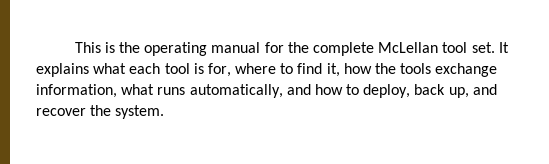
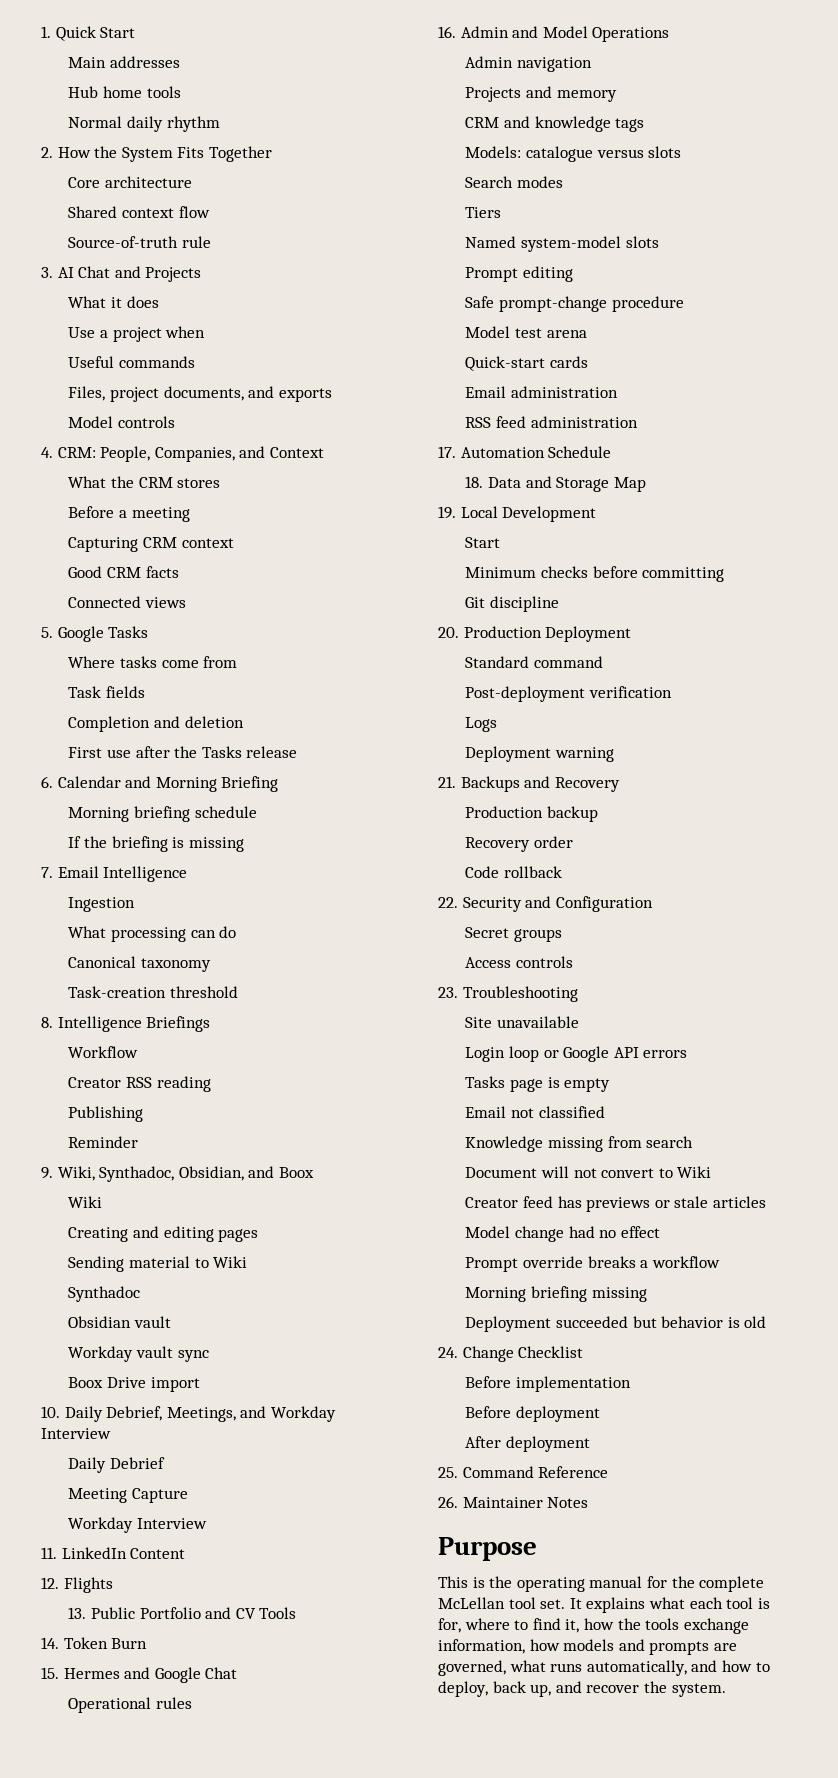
+ 1. Quick Start
+ Main addresses
+ Hub home tools
+ Normal daily rhythm
+ 2. How the System Fits Together
+ Core architecture
+ Shared context flow
+ Source-of-truth rule
+ 3. AI Chat and Projects
+ What it does
+ Use a project when
+ Useful commands
+ Files, project documents, and exports
+ Model controls
+ 4. CRM: People, Companies, and Context
+ What the CRM stores
+ Before a meeting
+ Capturing CRM context
+ Good CRM facts
+ Connected views
+ 5. Google Tasks
+ Where tasks come from
+ Task fields
+ Completion and deletion
+ First use after the Tasks release
+ 6. Calendar and Morning Briefing
+ Morning briefing schedule
+ If the briefing is missing
+ 7. Email Intelligence
+ Ingestion
+ What processing can do
+ Canonical taxonomy
+ Task-creation threshold
+ 8. Intelligence Briefings
+ Workflow
+ Creator RSS reading
+ Publishing
+ Reminder
+ 9. Wiki, Synthadoc, Obsidian, and Boox
+ Wiki
+ Creating and editing pages
+ Sending material to Wiki
+ Synthadoc
+ Obsidian vault
+ Workday vault sync
+ Boox Drive import
+ 10. Daily Debrief, Meetings, and Workday Interview
+ Daily Debrief
+ Meeting Capture
+ Workday Interview
+ 11. LinkedIn Content
+ 12. Flights
+ 13. Public Portfolio and CV Tools
+ 14. Token Burn
+ 15. Hermes and Google Chat
+ Operational rules
+ 16. Admin and Model Operations
+ Admin navigation
+ Projects and memory
+ CRM and knowledge tags
+ Models: catalogue versus slots
+ Search modes
+ Tiers
+ Named system-model slots
+ Prompt editing
+ Safe prompt-change procedure
+ Model test arena
+ Quick-start cards
+ Email administration
+ RSS feed administration
+ 17. Automation Schedule
+ 18. Data and Storage Map
+ 19. Local Development
+ Start
+ Minimum checks before committing
+ Git discipline
+ 20. Production Deployment
+ Standard command
+ Post-deployment verification
+ Logs
+ Deployment warning
+ 21. Backups and Recovery
+ Production backup
+ Recovery order
+ Code rollback
+ 22. Security and Configuration
+ Secret groups
+ Access controls
+ 23. Troubleshooting
+ Site unavailable
+ Login loop or Google API errors
+ Tasks page is empty
+ Email not classified
+ Knowledge missing from search
+ Document will not convert to Wiki
+ Creator feed has previews or stale articles
+ Model change had no effect
+ Prompt override breaks a workflow
+ Morning briefing missing
+ Deployment succeeded but behavior is old
+ 24. Change Checklist
+ Before implementation
+ Before deployment
+ After deployment
+ 25. Command Reference
+ 26. Maintainer Notes
+ Purpose
- It explains what each tool is for, where to find it, how the tools exchange information, what runs automatically, and how to deploy, back up, and recover the system.
+ It explains what each tool is for, where to find it, how the tools exchange information, how models and prompts are governed, what runs automatically, and how to deploy, back up, and recover the system.

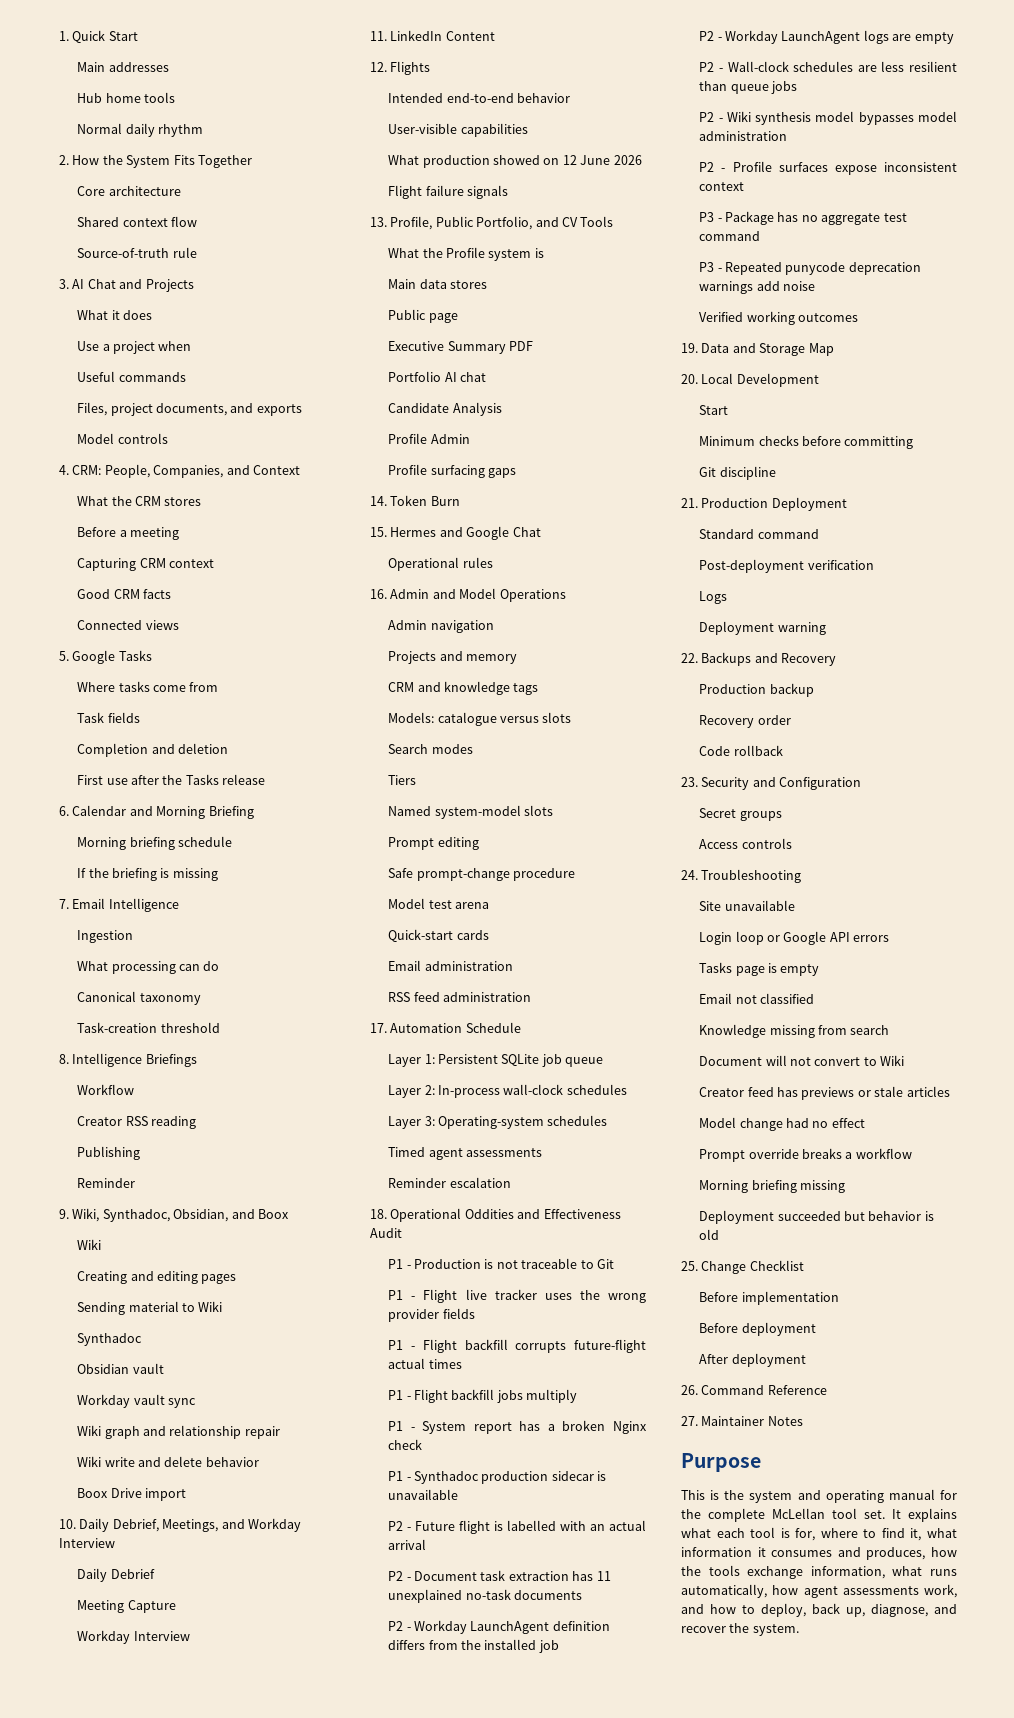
+ Wiki graph and relationship repair
+ Wiki write and delete behavior
- 13. Public Portfolio and CV Tools
+ Intended end-to-end behavior
+ User-visible capabilities
+ What production showed on 12 June 2026
+ Flight failure signals
+ 13. Profile, Public Portfolio, and CV Tools
+ What the Profile system is
+ Main data stores
+ Public page
+ Executive Summary PDF
+ Portfolio AI chat
+ Candidate Analysis
+ Profile Admin
+ Profile surfacing gaps
- 18. Data and Storage Map
+ Layer 1: Persistent SQLite job queue
+ Layer 2: In-process wall-clock schedules
+ Layer 3: Operating-system schedules
+ Timed agent assessments
+ Reminder escalation
+ 18. Operational Oddities and Effectiveness Audit
+ P1 - Production is not traceable to Git
+ P1 - Flight live tracker uses the wrong provider fields
+ P1 - Flight backfill corrupts future-flight actual times
+ P1 - Flight backfill jobs multiply
+ P1 - System report has a broken Nginx check
+ P1 - Synthadoc production sidecar is unavailable
+ P2 - Future flight is labelled with an actual arrival
+ P2 - Document task extraction has 11 unexplained no-task documents
+ P2 - Workday LaunchAgent definition differs from the installed job
+ P2 - Workday LaunchAgent logs are empty
+ P2 - Wall-clock schedules are less resilient than queue jobs
+ P2 - Wiki synthesis model bypasses model administration
+ P2 - Profile surfaces expose inconsistent context
+ P3 - Package has no aggregate test command
+ P3 - Repeated punycode deprecation warnings add noise
+ Verified working outcomes
+ 19. Data and Storage Map
- 19. Local Development
+ 20. Local Development
- 20. Production Deployment
+ 21. Production Deployment
- 21. Backups and Recovery
+ 22. Backups and Recovery
- 22. Security and Configuration
+ 23. Security and Configuration
- 23. Troubleshooting
+ 24. Troubleshooting
- 24. Change Checklist
+ 25. Change Checklist
- 25. Command Reference
+ 26. Command Reference
- 26. Maintainer Notes
+ 27. Maintainer Notes
- This is the operating manual for the complete McLellan tool set.
+ This is the system and operating manual for the complete McLellan tool set.
- It explains what each tool is for, where to find it, how the tools exchange information, how models and prompts are governed, what runs automatically, and how to deploy, back up, and recover the system.
+ It explains what each tool is for, where to find it, what information it consumes and produces, how the tools exchange information, what runs automatically, how agent assessments work, and how to deploy, back up, diagnose, and recover the system.

